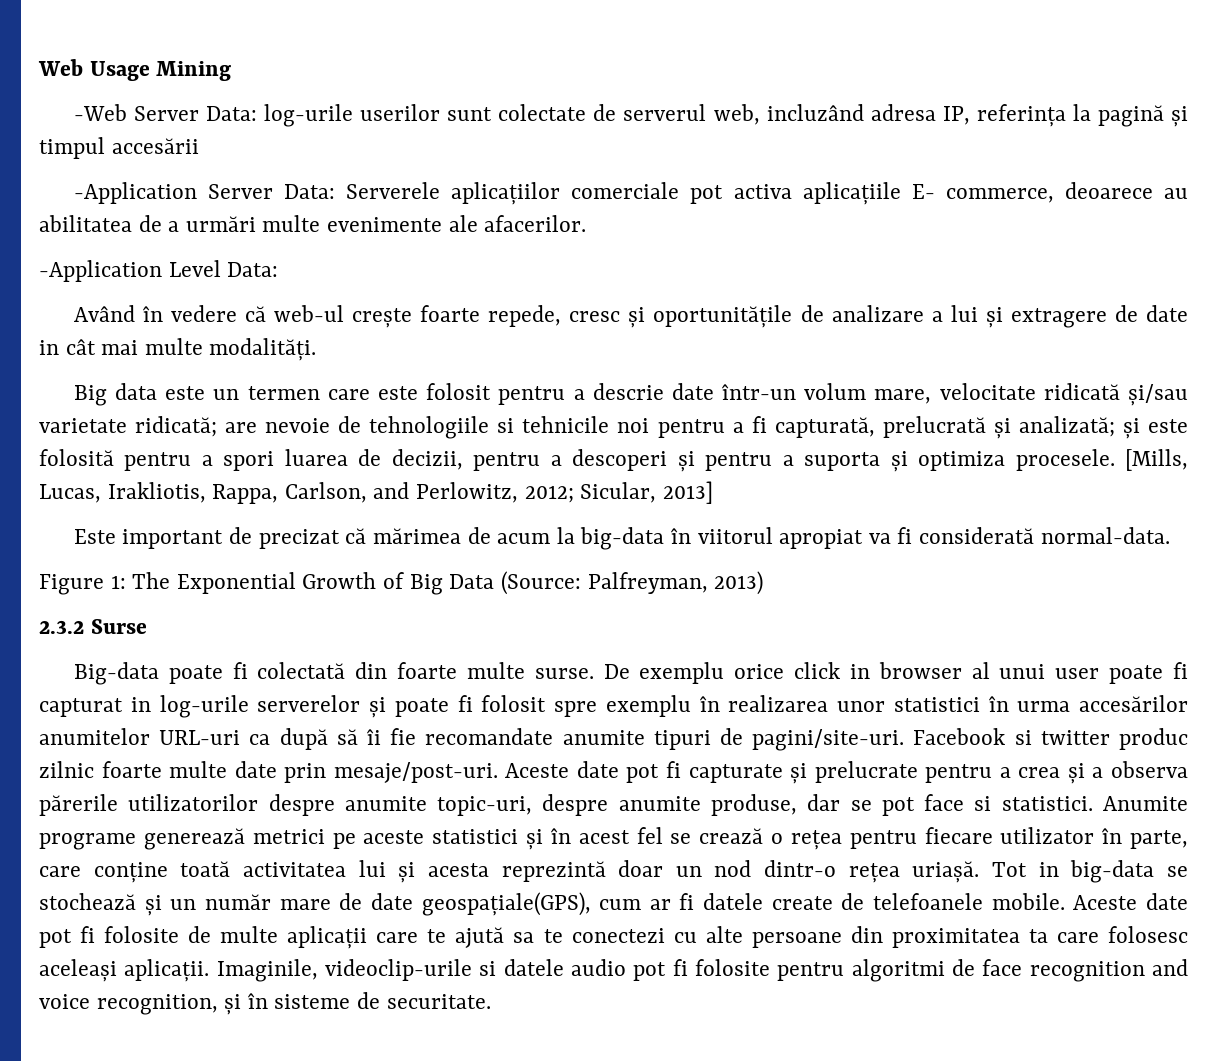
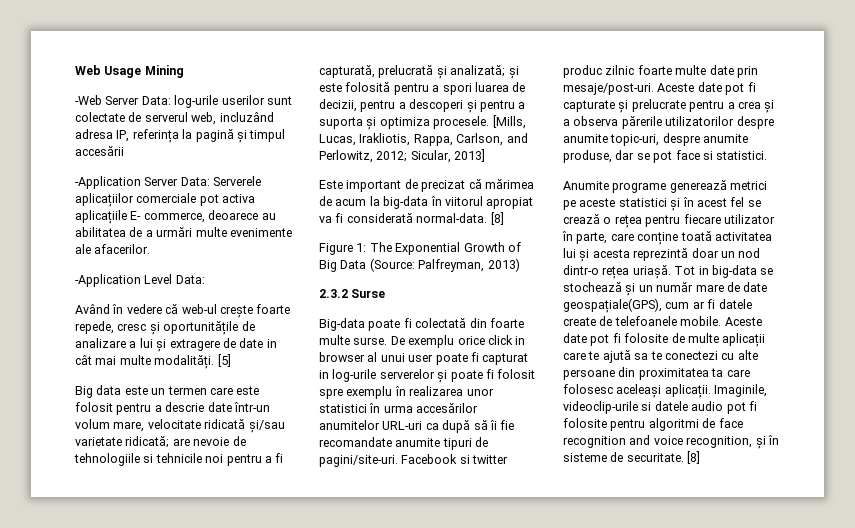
+ [5]
- Este important de precizat că mărimea de acum la big-data în viitorul apropiat va fi considerată normal-data.
+ Este important de precizat că mărimea de acum la big-data în viitorul apropiat va fi considerată normal-data. [8]
- Aceste date pot fi capturate și prelucrate pentru a crea și a observa părerile utilizatorilor despre anumite topic-uri, despre anumite produse, dar se pot face si statistici. Anumite programe generează metrici pe aceste statistici și în acest fel se crează o rețea pentru fiecare utilizator în parte, care conține toată activitatea lui și acesta reprezintă doar un nod dintr-o rețea uriașă.
+ Aceste date pot fi capturate și prelucrate pentru a crea și a observa părerile utilizatorilor despre anumite topic-uri, despre anumite produse, dar se pot face si statistici.
+ Anumite programe generează metrici pe aceste statistici și în acest fel se crează o rețea pentru fiecare utilizator în parte, care conține toată activitatea lui și acesta reprezintă doar un nod dintr-o rețea uriașă.
- Imaginile, videoclip-urile si datele audio pot fi folosite pentru algoritmi de face recognition and voice recognition, și în sisteme de securitate.
+ Imaginile, videoclip-urile si datele audio pot fi folosite pentru algoritmi de face recognition and voice recognition, și în sisteme de securitate. [8]

